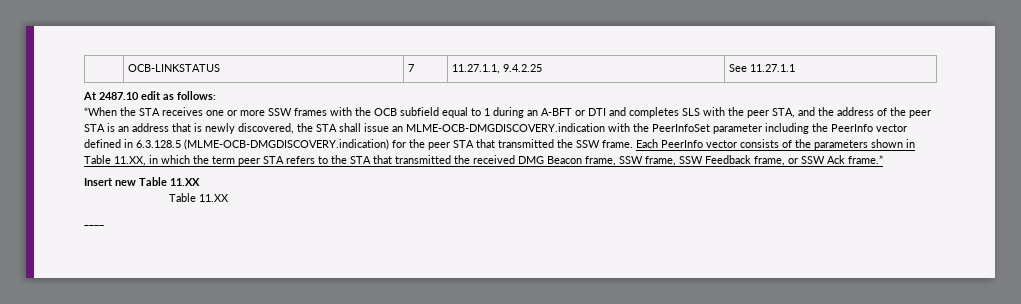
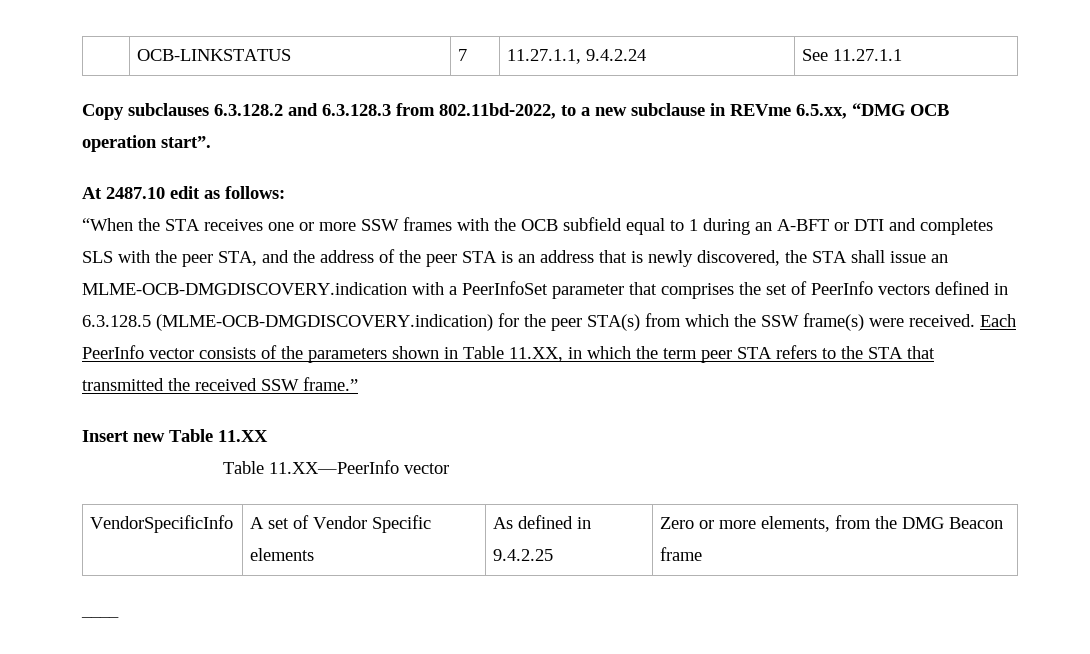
- | OCB-LINKSTATUS | 7 | 11.27.1.1, 9.4.2.25 | See 11.27.1.1
+ | OCB-LINKSTATUS | 7 | 11.27.1.1, 9.4.2.24 | See 11.27.1.1
+ Copy subclauses 6.3.128.2 and 6.3.128.3 from 802.11bd-2022, to a new subclause in REVme 6.5.xx, “DMG OCB operation start”.
- “When the STA receives one or more SSW frames with the OCB subfield equal to 1 during an A-BFT or DTI and completes SLS with the peer STA, and the address of the peer STA is an address that is newly discovered, the STA shall issue an MLME-OCB-DMGDISCOVERY.indication with the PeerInfoSet parameter including the PeerInfo vector defined in 6.3.128.5 (MLME-OCB-DMGDISCOVERY.indication) for the peer STA that transmitted the SSW frame.
+ “When the STA receives one or more SSW frames with the OCB subfield equal to 1 during an A-BFT or DTI and completes SLS with the peer STA, and the address of the peer STA is an address that is newly discovered, the STA shall issue an MLME-OCB-DMGDISCOVERY.indication with a PeerInfoSet parameter that comprises the set of PeerInfo vectors defined in 6.3.128.5 (MLME-OCB-DMGDISCOVERY.indication) for the peer STA(s) from which the SSW frame(s) were received.
- Each PeerInfo vector consists of the parameters shown in Table 11.XX, in which the term peer STA refers to the STA that transmitted the received DMG Beacon frame, SSW frame, SSW Feedback frame, or SSW Ack frame.”
+ Each PeerInfo vector consists of the parameters shown in Table 11.XX, in which the term peer STA refers to the STA that transmitted the received SSW frame.”
  Insert new Table 11.XX
- Table 11.XX
+ Table 11.XX—PeerInfo vector
+ VendorSpecificInfo | A set of Vendor Specific elements | As defined in 9.4.2.25 | Zero or more elements, from the DMG Beacon frame

